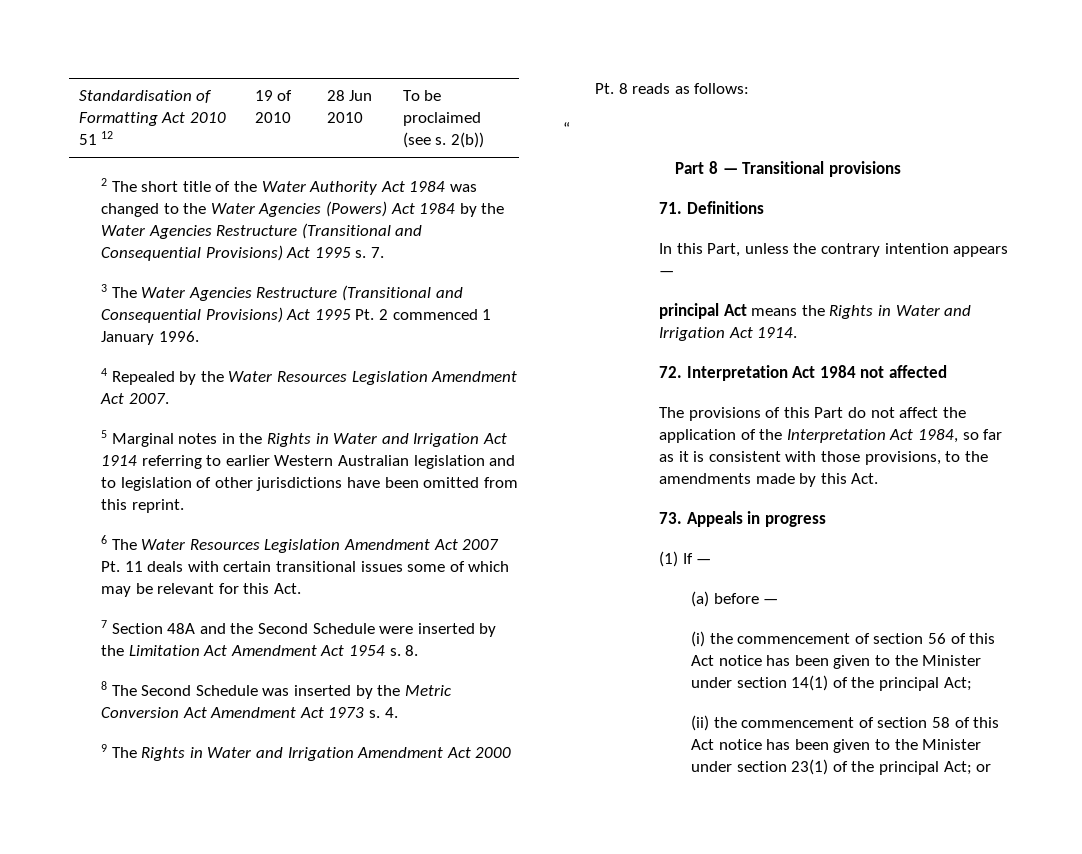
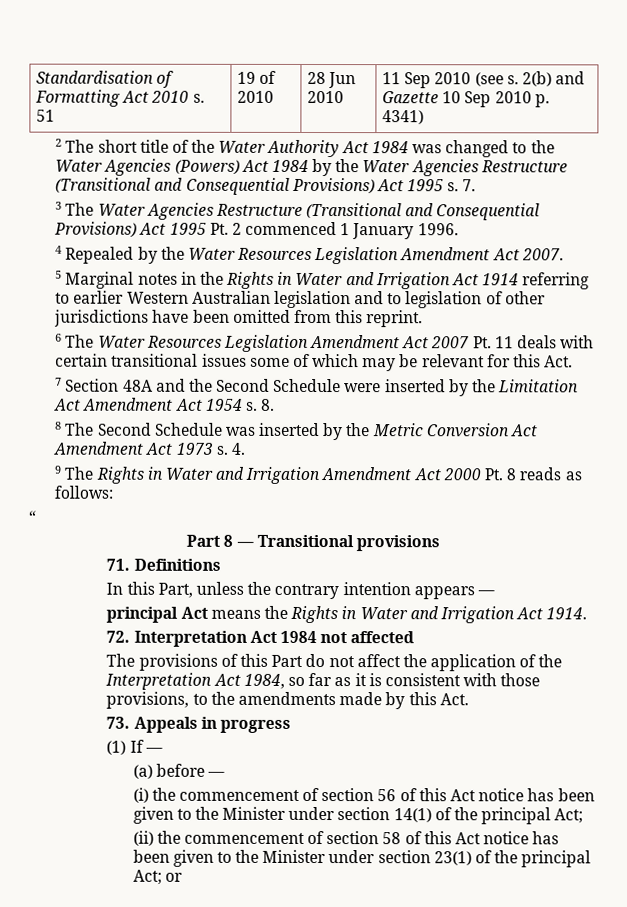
- Standardisation of Formatting Act 2010 51 12 | 19 of 2010 | 28 Jun 2010 | To be proclaimed (see s. 2(b))
+ Standardisation of Formatting Act 2010 s. 51 | 19 of 2010 | 28 Jun 2010 | 11 Sep 2010 (see s. 2(b) and Gazette 10 Sep 2010 p. 4341)

